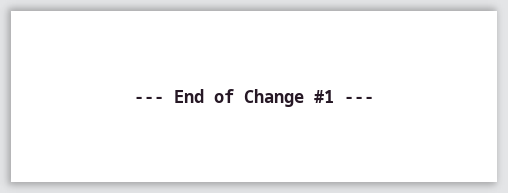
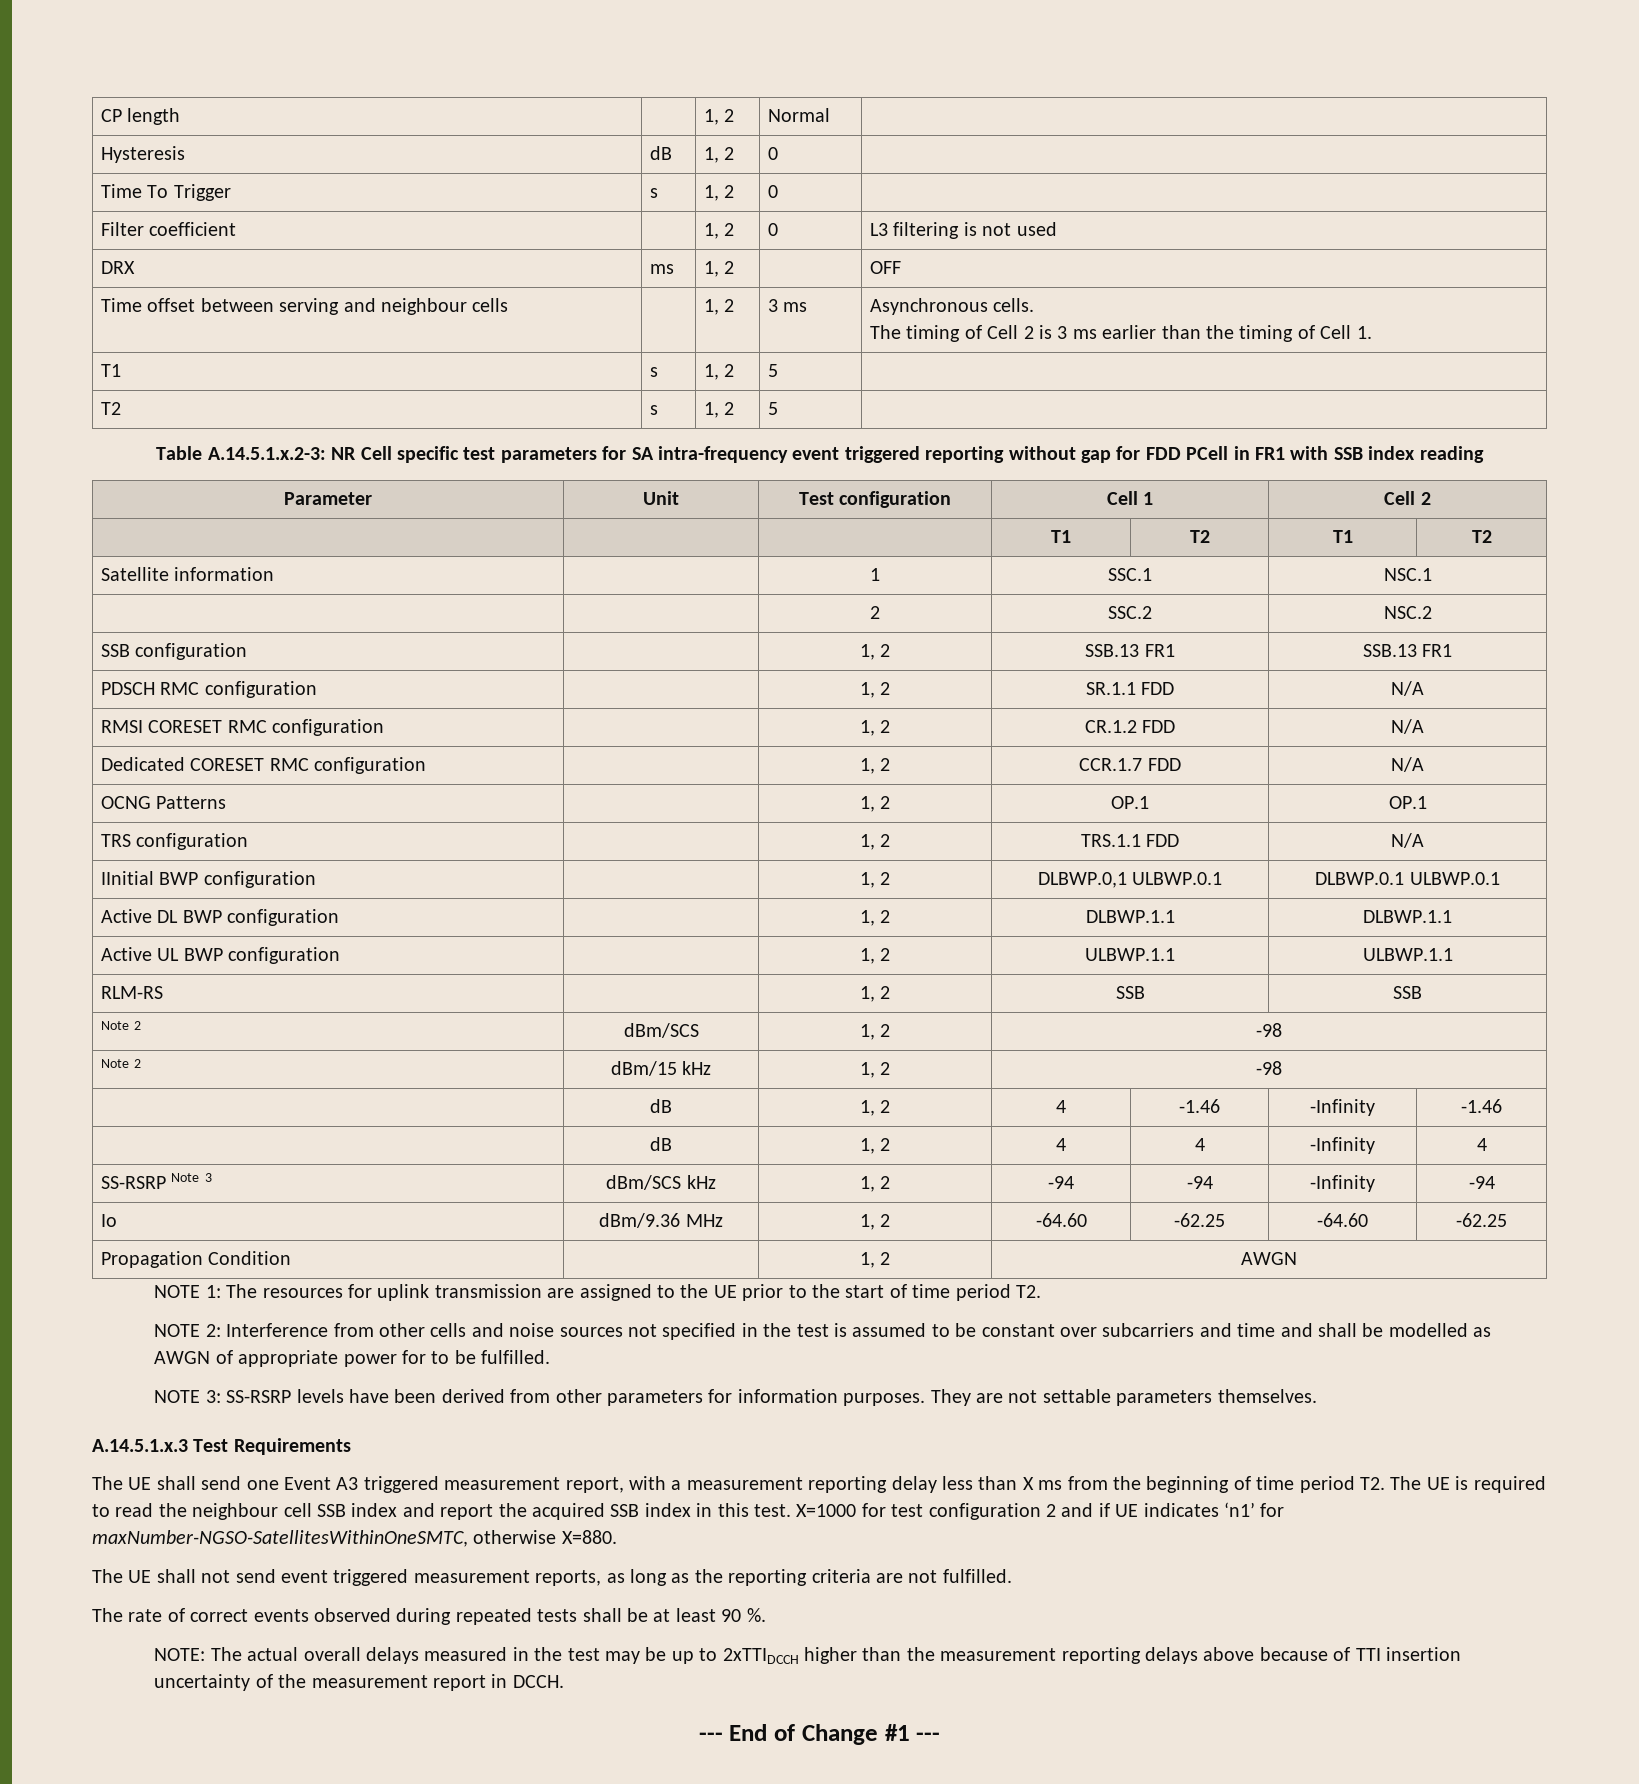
+ CP length | | 1, 2 | Normal |
+ Hysteresis | dB | 1, 2 | 0 |
+ Time To Trigger | s | 1, 2 | 0 |
+ Filter coefficient | | 1, 2 | 0 | L3 filtering is not used
+ DRX | ms | 1, 2 | | OFF
+ Time offset between serving and neighbour cells | | 1, 2 | 3 ms | Asynchronous cells.
+ The timing of Cell 2 is 3 ms earlier than the timing of Cell 1.
+ T1 | s | 1, 2 | 5 |
+ T2 | s | 1, 2 | 5 |
+ Table A.14.5.1.x.2-3: NR Cell specific test parameters for SA intra-frequency event triggered reporting without gap for FDD PCell in FR1 with SSB index reading
+ Parameter | Unit | Test configuration | Cell 1 | Cell 2
+ | | | T1 | T2 | T1 | T2
+ Satellite information | | 1 | SSC.1 | NSC.1
+ | | 2 | SSC.2 | NSC.2
+ SSB configuration | | 1, 2 | SSB.13 FR1 | SSB.13 FR1
+ PDSCH RMC configuration | | 1, 2 | SR.1.1 FDD | N/A
+ RMSI CORESET RMC configuration | | 1, 2 | CR.1.2 FDD | N/A
+ Dedicated CORESET RMC configuration | | 1, 2 | CCR.1.7 FDD | N/A
+ OCNG Patterns | | 1, 2 | OP.1 | OP.1
+ TRS configuration | | 1, 2 | TRS.1.1 FDD | N/A
+ IInitial BWP configuration | | 1, 2 | DLBWP.0,1 ULBWP.0.1 | DLBWP.0.1 ULBWP.0.1
+ Active DL BWP configuration | | 1, 2 | DLBWP.1.1 | DLBWP.1.1
+ Active UL BWP configuration | | 1, 2 | ULBWP.1.1 | ULBWP.1.1
+ RLM-RS | | 1, 2 | SSB | SSB
+ Note 2 | dBm/SCS | 1, 2 | -98
+ Note 2 | dBm/15 kHz | 1, 2 | -98
+ | dB | 1, 2 | 4 | -1.46 | -Infinity | -1.46
+ | dB | 1, 2 | 4 | 4 | -Infinity | 4
+ SS-RSRP Note 3 | dBm/SCS kHz | 1, 2 | -94 | -94 | -Infinity | -94
+ Io | dBm/9.36 MHz | 1, 2 | -64.60 | -62.25 | -64.60 | -62.25
+ Propagation Condition | | 1, 2 | AWGN
+ NOTE 1: The resources for uplink transmission are assigned to the UE prior to the start of time period T2.
+ NOTE 2: Interference from other cells and noise sources not specified in the test is assumed to be constant over subcarriers and time and shall be modelled as AWGN of appropriate power for to be fulfilled.
+ NOTE 3: SS-RSRP levels have been derived from other parameters for information purposes. They are not settable parameters themselves.
+ A.14.5.1.x.3 Test Requirements
+ The UE shall send one Event A3 triggered measurement report, with a measurement reporting delay less than X ms from the beginning of time period T2. The UE is required to read the neighbour cell SSB index and report the acquired SSB index in this test. X=1000 for test configuration 2 and if UE indicates ‘n1’ for maxNumber-NGSO-SatellitesWithinOneSMTC, otherwise X=880.
+ The UE shall not send event triggered measurement reports, as long as the reporting criteria are not fulfilled.
+ The rate of correct events observed during repeated tests shall be at least 90 %.
+ NOTE: The actual overall delays measured in the test may be up to 2xTTIDCCH higher than the measurement reporting delays above because of TTI insertion uncertainty of the measurement report in DCCH.

